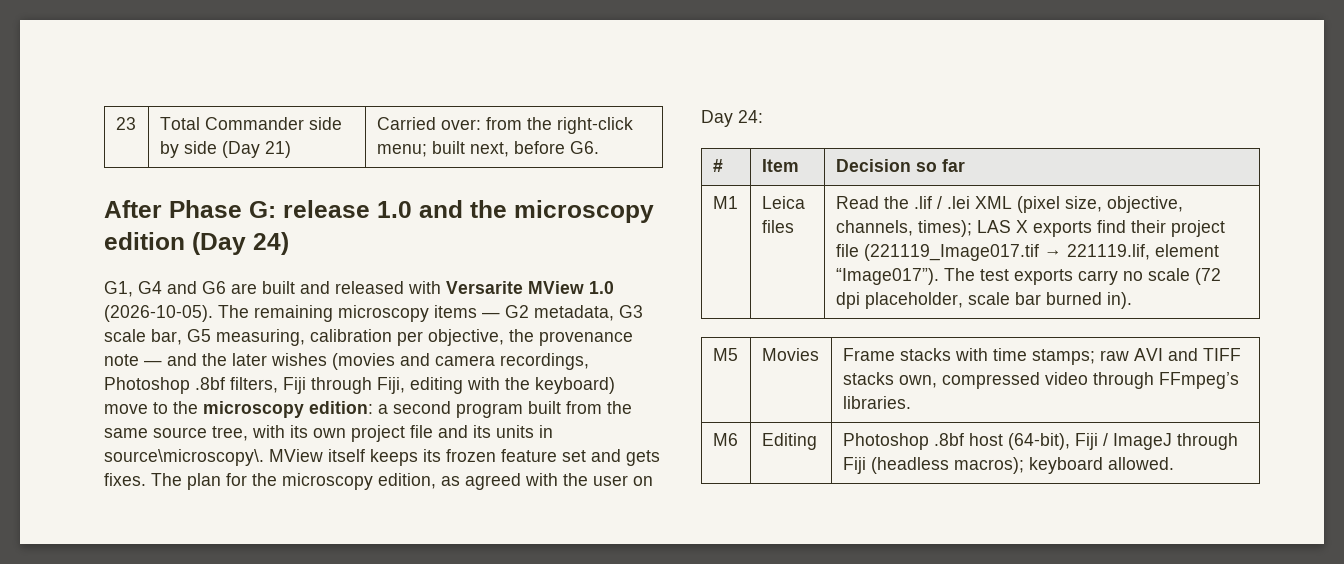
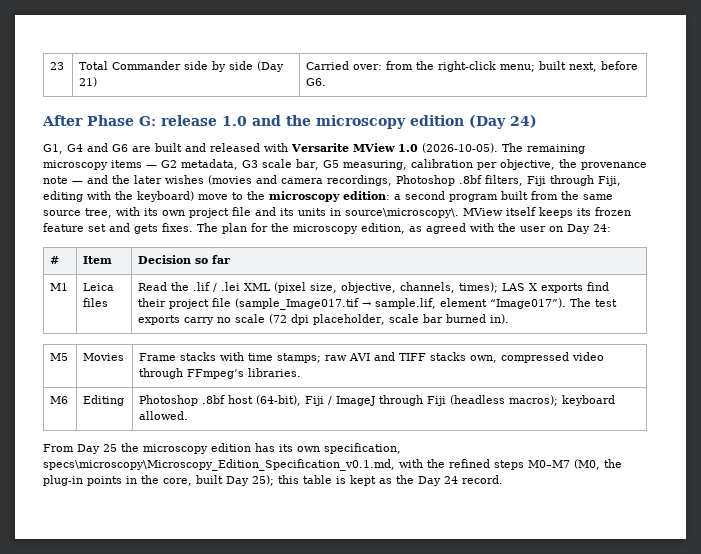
- M1 | Leica files | Read the .lif / .lei XML (pixel size, objective, channels, times); LAS X exports find their project file (221119_Image017.tif → 221119.lif, element “Image017”). The test exports carry no scale (72 dpi placeholder, scale bar burned in).
+ M1 | Leica files | Read the .lif / .lei XML (pixel size, objective, channels, times); LAS X exports find their project file (sample_Image017.tif → sample.lif, element “Image017”). The test exports carry no scale (72 dpi placeholder, scale bar burned in).
+ From Day 25 the microscopy edition has its own specification, specs\microscopy\Microscopy_Edition_Specification_v0.1.md, with the refined steps M0–M7 (M0, the plug-in points in the core, built Day 25); this table is kept as the Day 24 record.

